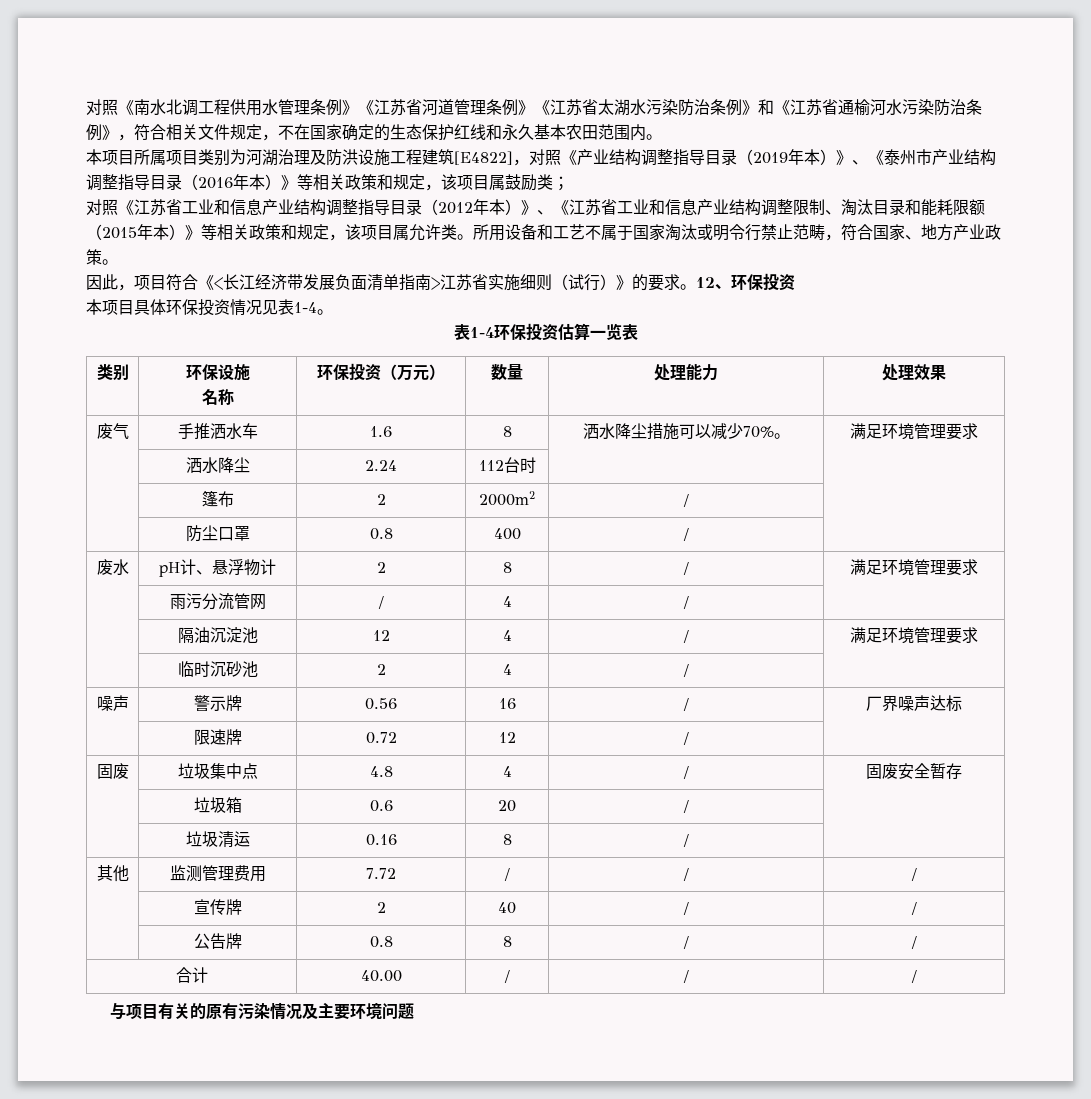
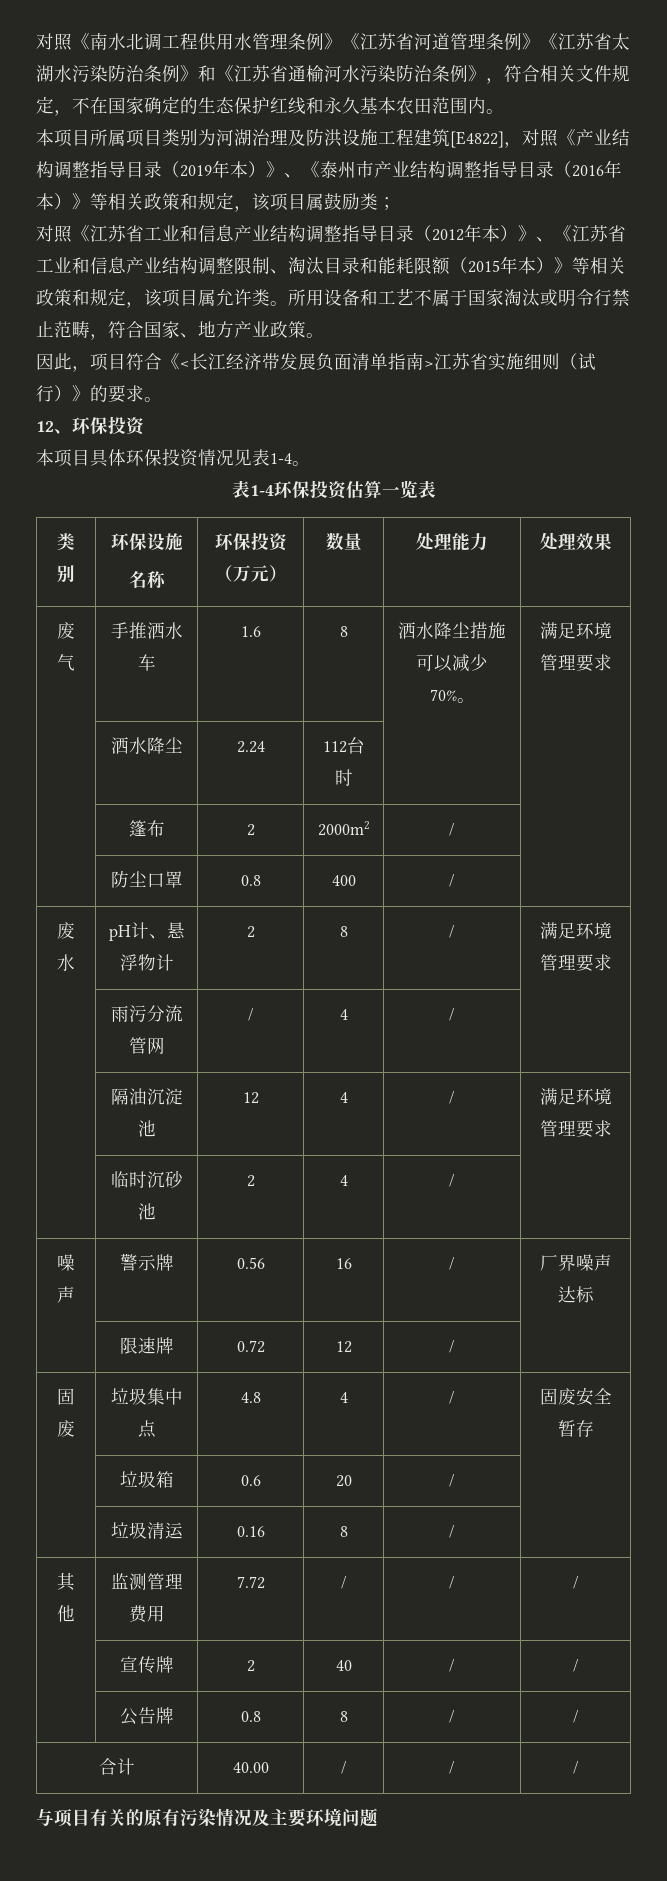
- 因此，项目符合《<长江经济带发展负面清单指南>江苏省实施细则（试行）》的要求。12、环保投资
+ 因此，项目符合《<长江经济带发展负面清单指南>江苏省实施细则（试行）》的要求。
+ 12、环保投资

